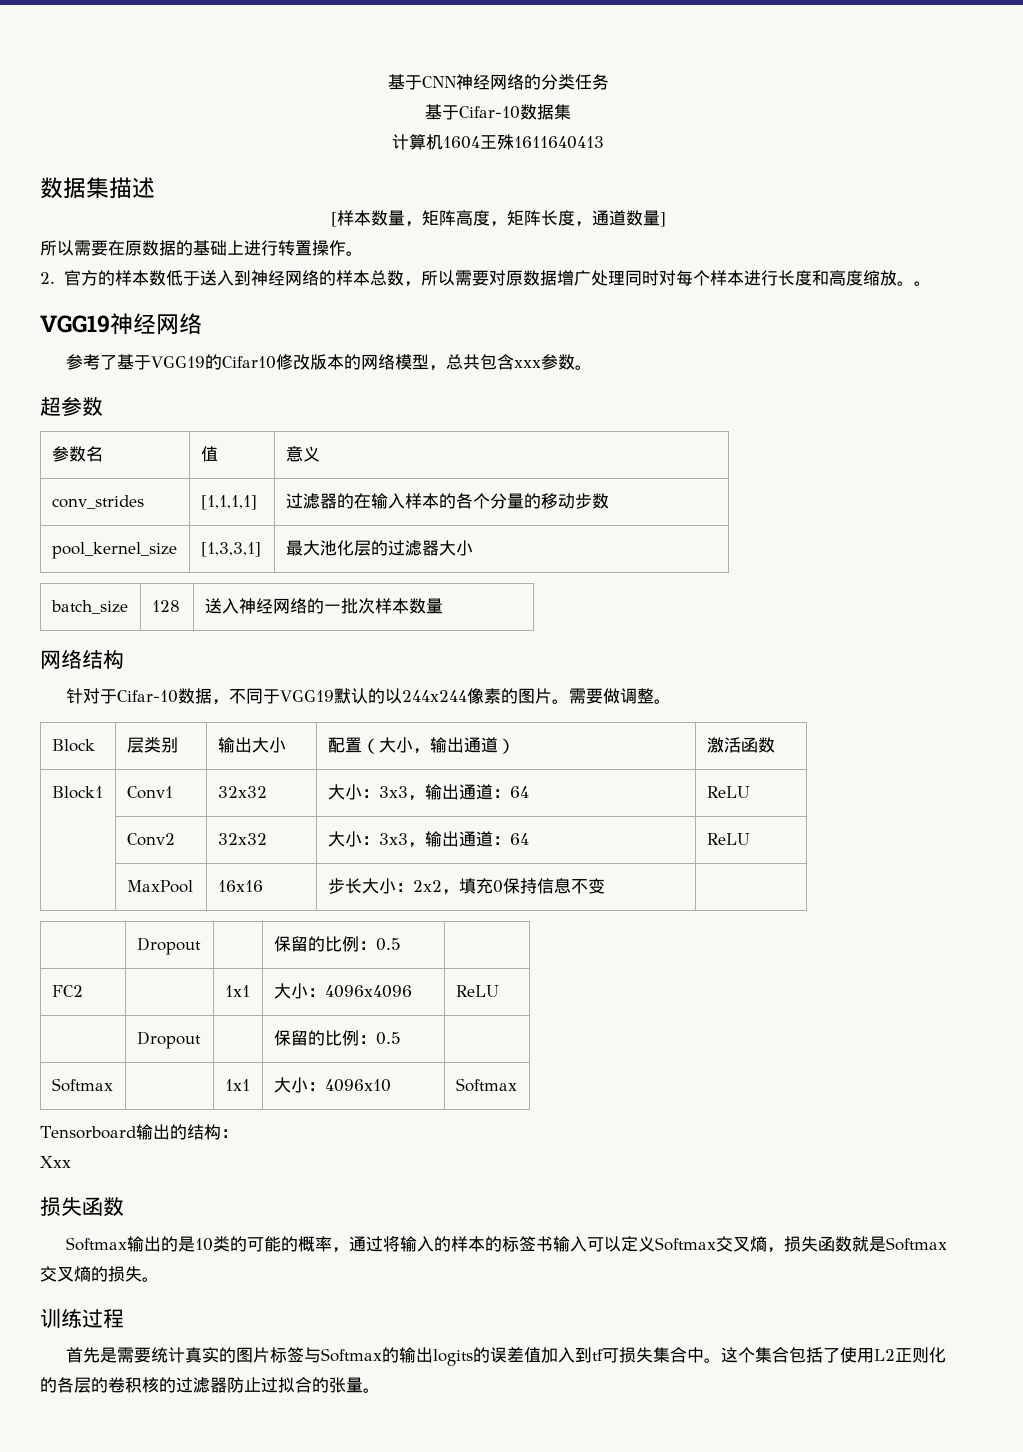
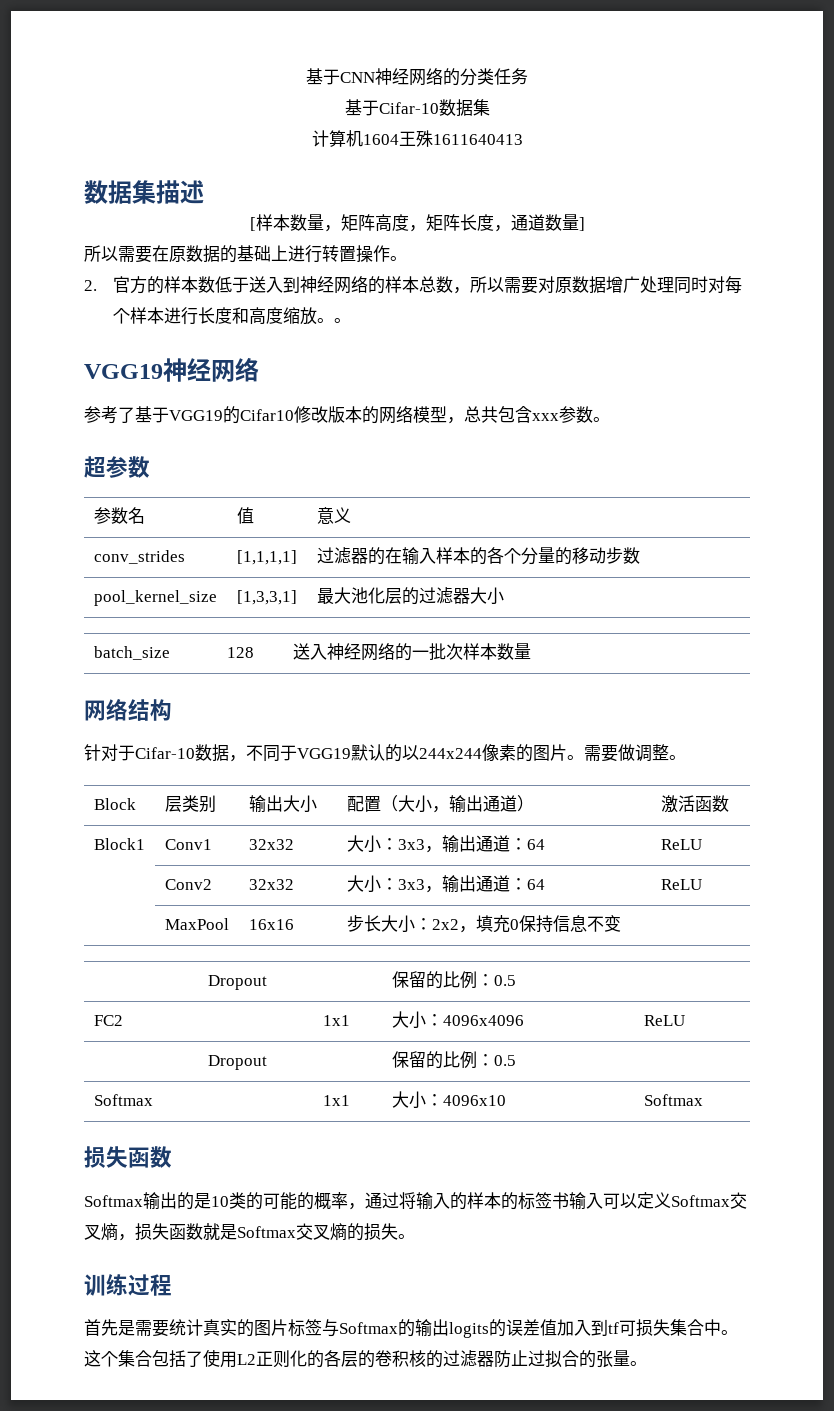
- Tensorboard输出的结构：
- Xxx

